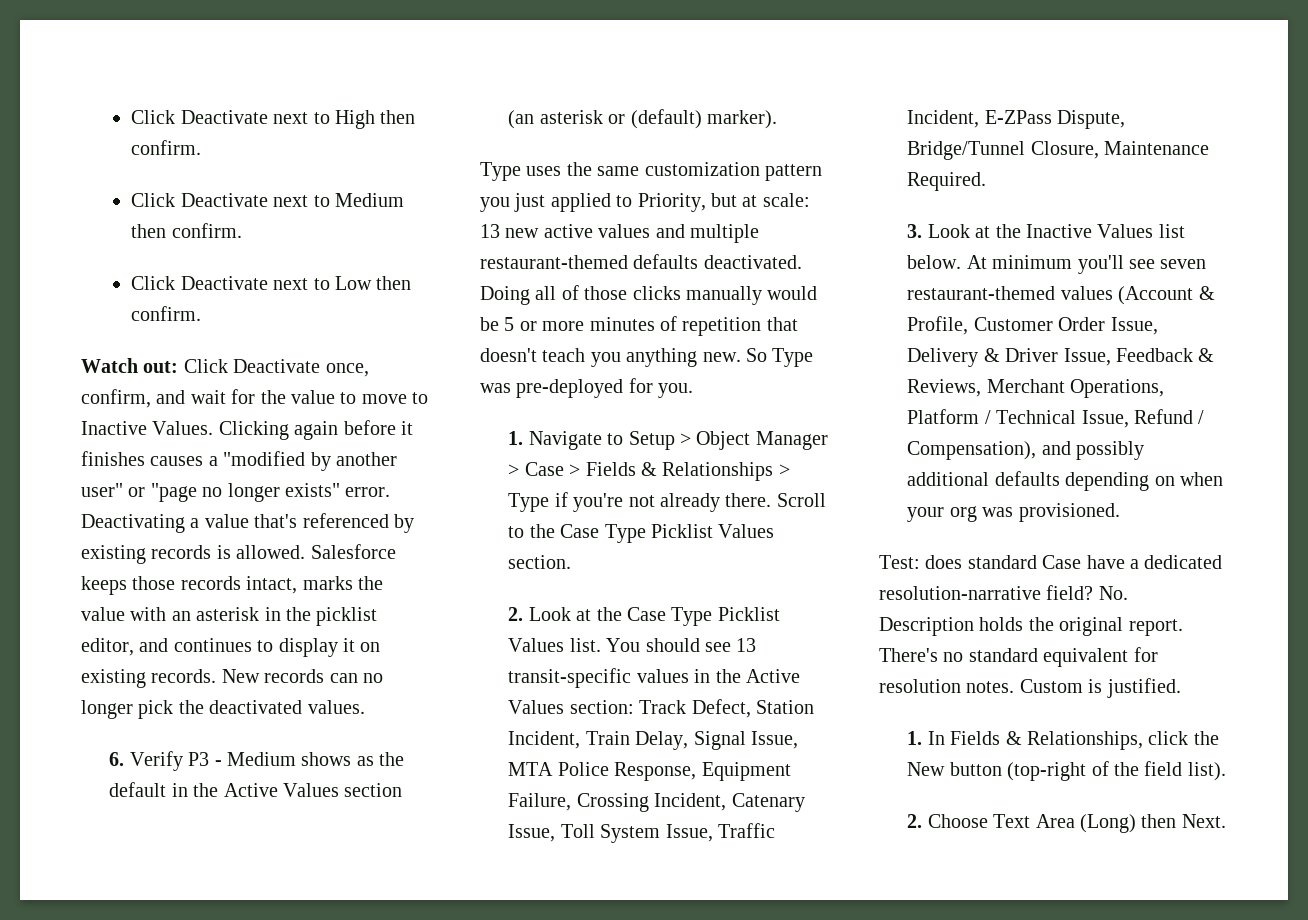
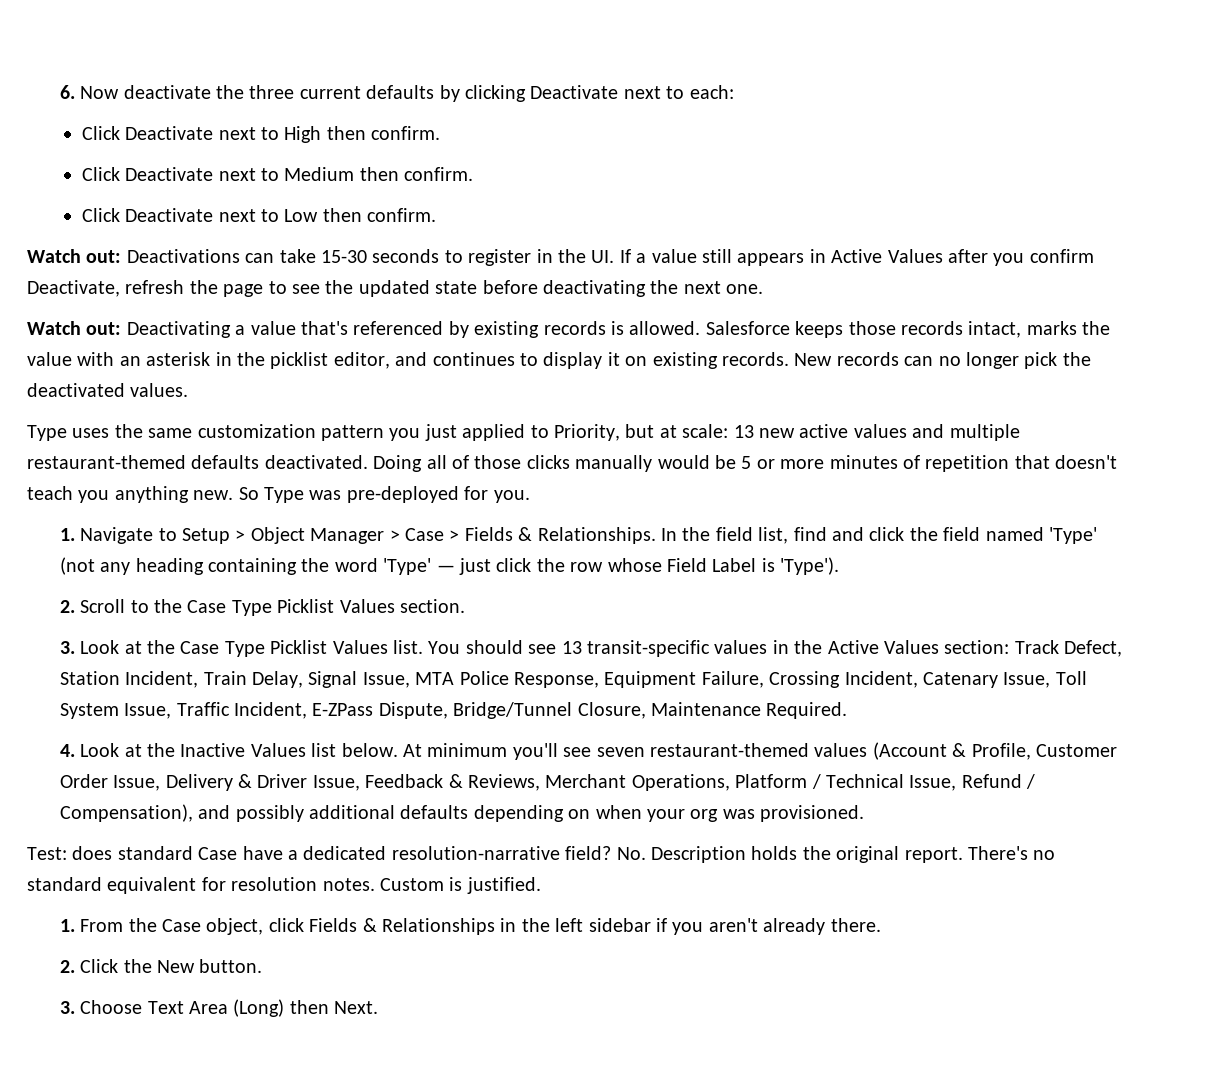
+ 6. Now deactivate the three current defaults by clicking Deactivate next to each:
- Watch out: Click Deactivate once, confirm, and wait for the value to move to Inactive Values. Clicking again before it finishes causes a "modified by another user" or "page no longer exists" error. Deactivating a value that's referenced by existing records is allowed.
+ Watch out: Deactivations can take 15-30 seconds to register in the UI. If a value still appears in Active Values after you confirm Deactivate, refresh the page to see the updated state before deactivating the next one.
+ Watch out: Deactivating a value that's referenced by existing records is allowed.
- 6. Verify P3 - Medium shows as the default in the Active Values section (an asterisk or (default) marker).
- 1. Navigate to Setup > Object Manager > Case > Fields & Relationships > Type if you're not already there. Scroll to the Case Type Picklist Values section.
+ 1. Navigate to Setup > Object Manager > Case > Fields & Relationships. In the field list, find and click the field named 'Type' (not any heading containing the word 'Type' — just click the row whose Field Label is 'Type').
+ 2. Scroll to the Case Type Picklist Values section.
- 2. Look at the Case Type Picklist Values list.
+ 3. Look at the Case Type Picklist Values list.
- 3. Look at the Inactive Values list below.
+ 4. Look at the Inactive Values list below.
- 1. In Fields & Relationships, click the New button (top-right of the field list).
- 2. Choose Text Area (Long) then Next.
+ 1. From the Case object, click Fields & Relationships in the left sidebar if you aren't already there.
+ 2. Click the New button.
+ 3. Choose Text Area (Long) then Next.

